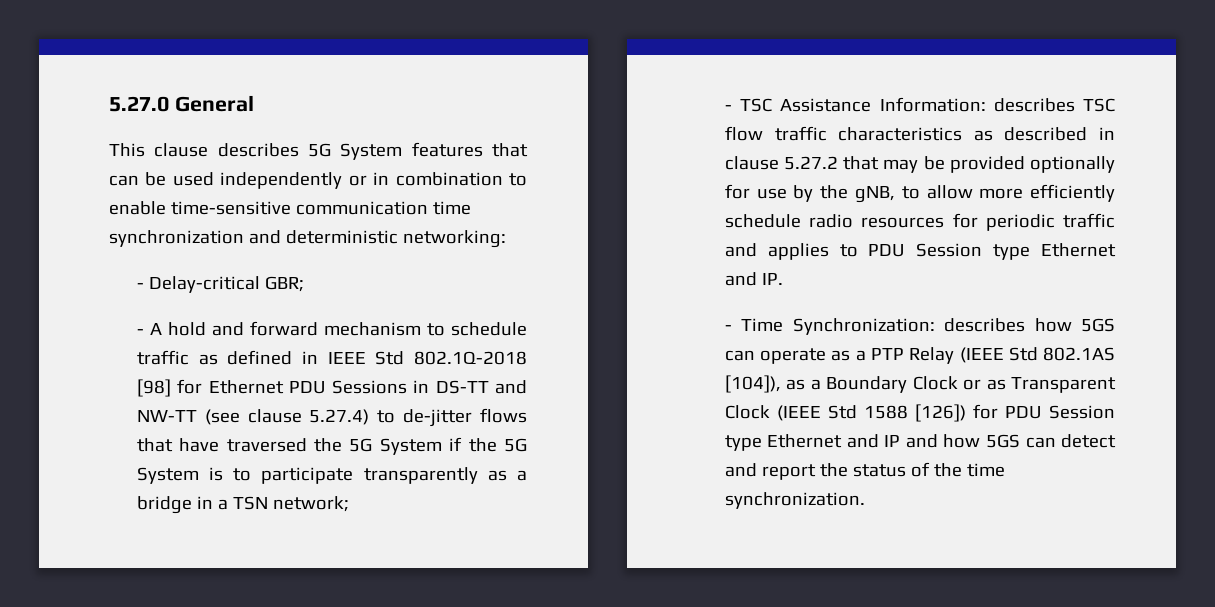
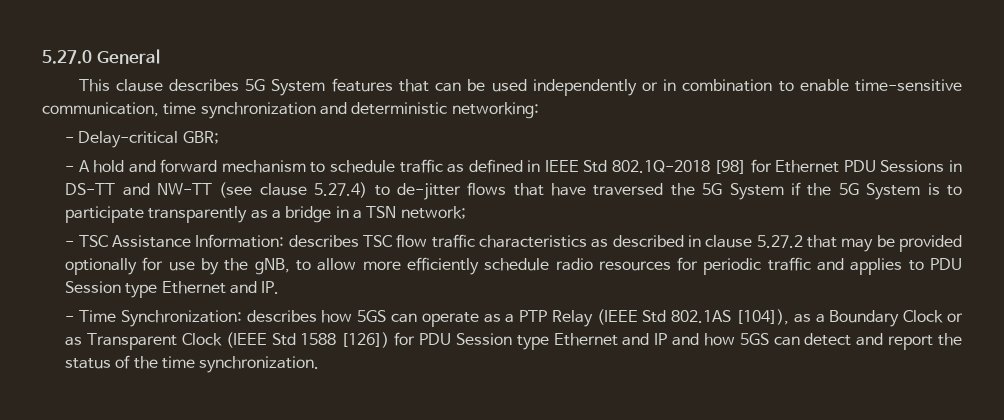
- This clause describes 5G System features that can be used independently or in combination to enable time-sensitive communication time synchronization and deterministic networking:
+ This clause describes 5G System features that can be used independently or in combination to enable time-sensitive communication, time synchronization and deterministic networking:

